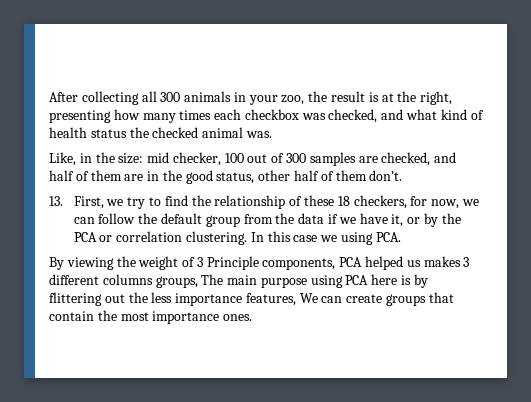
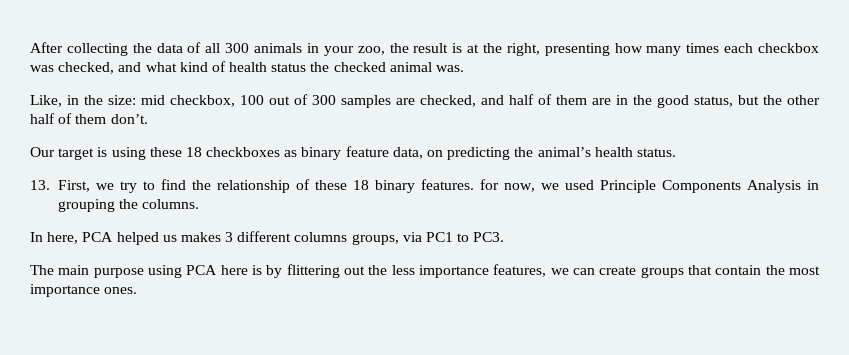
- After collecting all 300 animals in your zoo, the result is at the right, presenting how many times each checkbox was checked, and what kind of health status the checked animal was.
+ After collecting the data of all 300 animals in your zoo, the result is at the right, presenting how many times each checkbox was checked, and what kind of health status the checked animal was.
- Like, in the size: mid checker, 100 out of 300 samples are checked, and half of them are in the good status, other half of them don’t.
+ Like, in the size: mid checkbox, 100 out of 300 samples are checked, and half of them are in the good status, but the other half of them don’t.
+ Our target is using these 18 checkboxes as binary feature data, on predicting the animal’s health status.
- 13. First, we try to find the relationship of these 18 checkers, for now, we can follow the default group from the data if we have it, or by the PCA or correlation clustering. In this case we using PCA.
- By viewing the weight of 3 Principle components, PCA helped us makes 3 different columns groups, The main purpose using PCA here is by flittering out the less importance features, We can create groups that contain the most importance ones.
+ 13. First, we try to find the relationship of these 18 binary features. for now, we used Principle Components Analysis in grouping the columns.
+ In here, PCA helped us makes 3 different columns groups, via PC1 to PC3.
+ The main purpose using PCA here is by flittering out the less importance features, we can create groups that contain the most importance ones.

